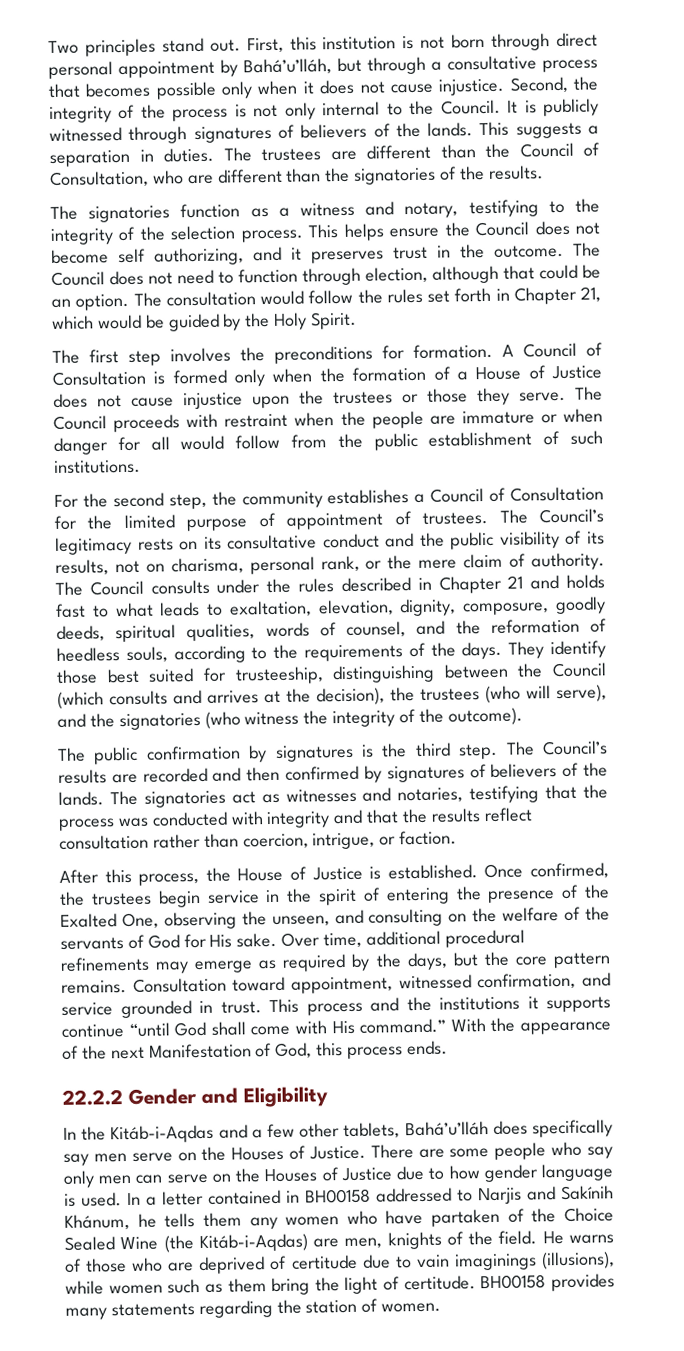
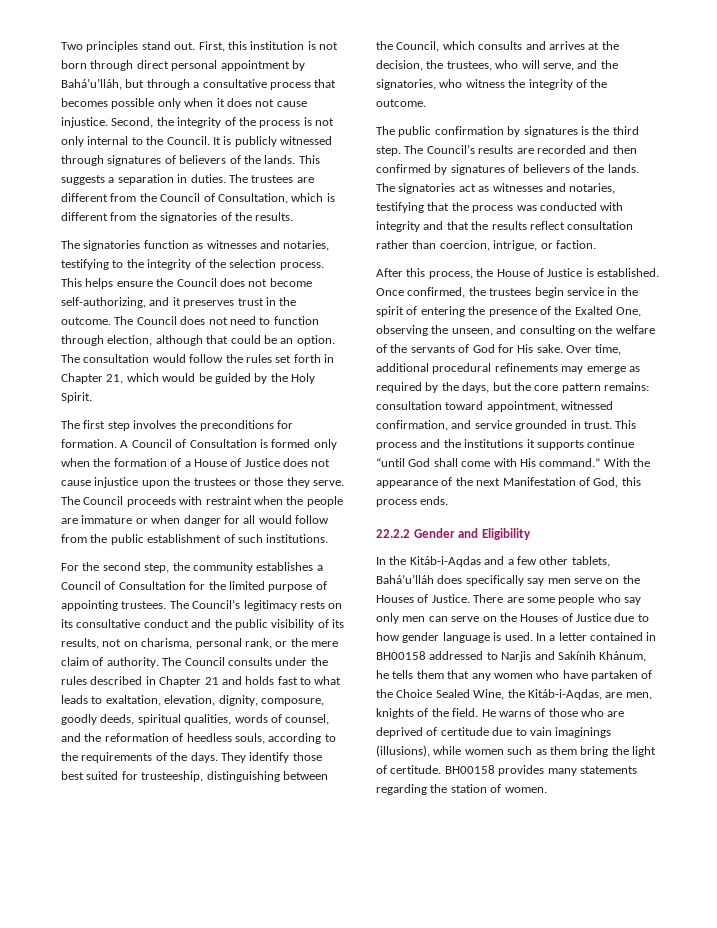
- The trustees are different than the Council of Consultation, who are different than the signatories of the results.
+ The trustees are different from the Council of Consultation, which is different from the signatories of the results.
- The signatories function as a witness and notary, testifying to the integrity of the selection process.
+ The signatories function as witnesses and notaries, testifying to the integrity of the selection process.
- This helps ensure the Council does not become self authorizing, and it preserves trust in the outcome.
+ This helps ensure the Council does not become self-authorizing, and it preserves trust in the outcome.
- For the second step, the community establishes a Council of Consultation for the limited purpose of appointment of trustees.
+ For the second step, the community establishes a Council of Consultation for the limited purpose of appointing trustees.
- They identify those best suited for trusteeship, distinguishing between the Council (which consults and arrives at the decision), the trustees (who will serve), and the signatories (who witness the integrity of the outcome).
+ They identify those best suited for trusteeship, distinguishing between the Council, which consults and arrives at the decision, the trustees, who will serve, and the signatories, who witness the integrity of the outcome.
- Over time, additional procedural refinements may emerge as required by the days, but the core pattern remains. Consultation toward appointment, witnessed confirmation, and service grounded in trust.
+ Over time, additional procedural refinements may emerge as required by the days, but the core pattern remains: consultation toward appointment, witnessed confirmation, and service grounded in trust.
- In a letter contained in BH00158 addressed to Narjis and Sakínih Khánum, he tells them any women who have partaken of the Choice Sealed Wine (the Kitáb-i-Aqdas) are men, knights of the field.
+ In a letter contained in BH00158 addressed to Narjis and Sakínih Khánum, he tells them that any women who have partaken of the Choice Sealed Wine, the Kitáb-i-Aqdas, are men, knights of the field.

